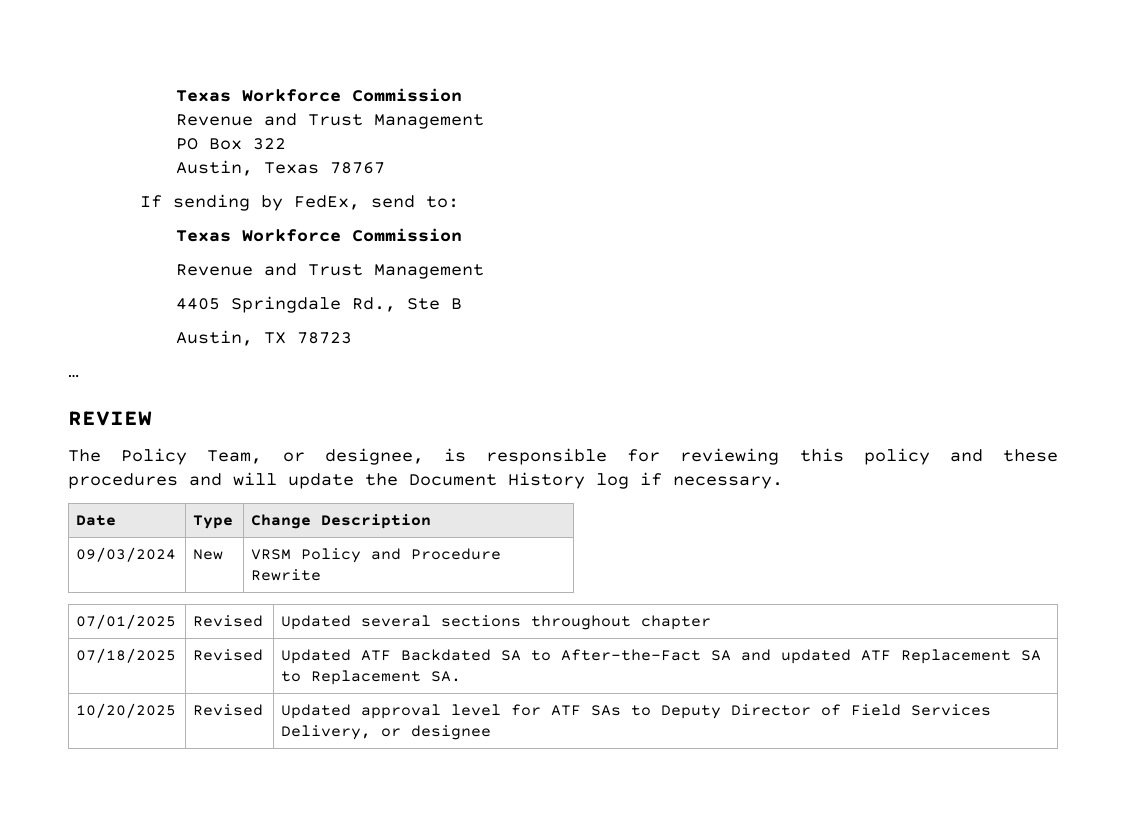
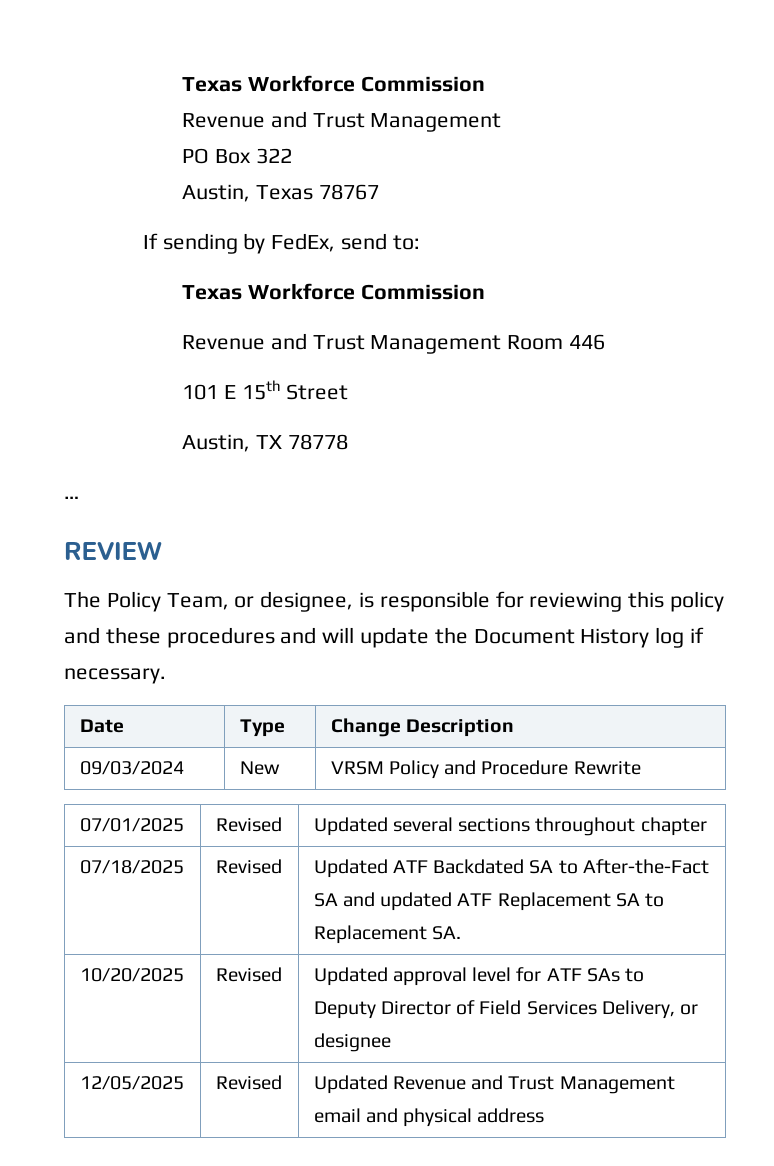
  If sending by FedEx, send to:
  Texas Workforce Commission
- Revenue and Trust Management
- 4405 Springdale Rd., Ste B
+ Revenue and Trust Management Room 446
+ 101 E 15th Street
- Austin, TX 78723
+ Austin, TX 78778
+ 12/05/2025 | Revised | Updated Revenue and Trust Management email and physical address

